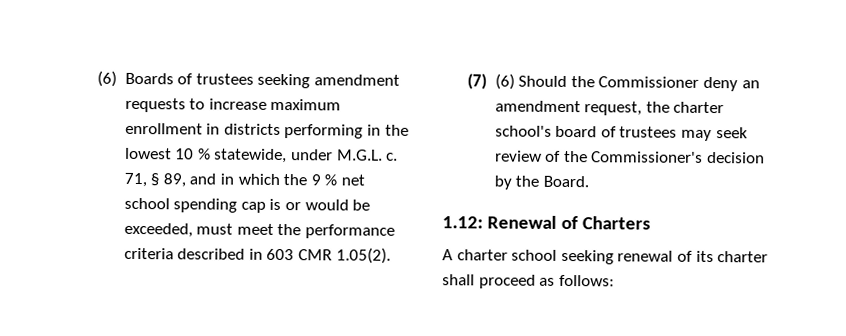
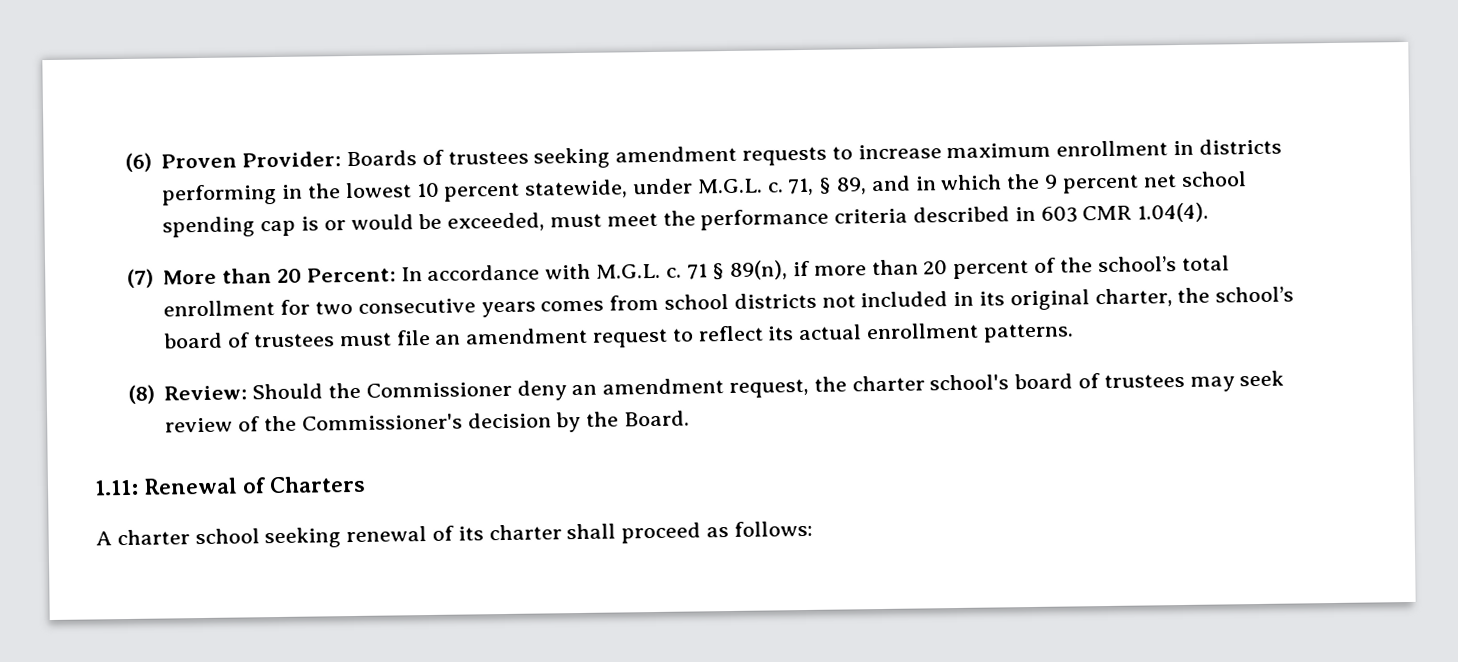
- (6) Boards of trustees seeking amendment requests to increase maximum enrollment in districts performing in the lowest 10 % statewide, under M.G.L. c.
+ (6) Proven Provider: Boards of trustees seeking amendment requests to increase maximum enrollment in districts performing in the lowest 10 percent statewide, under M.G.L. c.
- 71, § 89, and in which the 9 % net school spending cap is or would be exceeded, must meet the performance criteria described in 603 CMR 1.05(2).
+ 71, § 89, and in which the 9 percent net school spending cap is or would be exceeded, must meet the performance criteria described in 603 CMR 1.04(4).
- (7) (6) Should the Commissioner deny an amendment request, the charter school's board of trustees may seek review of the Commissioner's decision by the Board.
+ (7) More than 20 Percent: In accordance with M.G.L. c. 71 § 89(n), if more than 20 percent of the school’s total enrollment for two consecutive years comes from school districts not included in its original charter, the school’s board of trustees must file an amendment request to reflect its actual enrollment patterns.
+ (8) Review: Should the Commissioner deny an amendment request, the charter school's board of trustees may seek review of the Commissioner's decision by the Board.
- 1.12: Renewal of Charters
+ 1.11: Renewal of Charters

